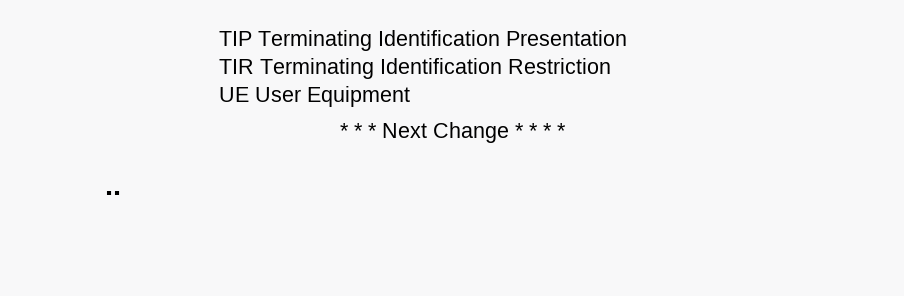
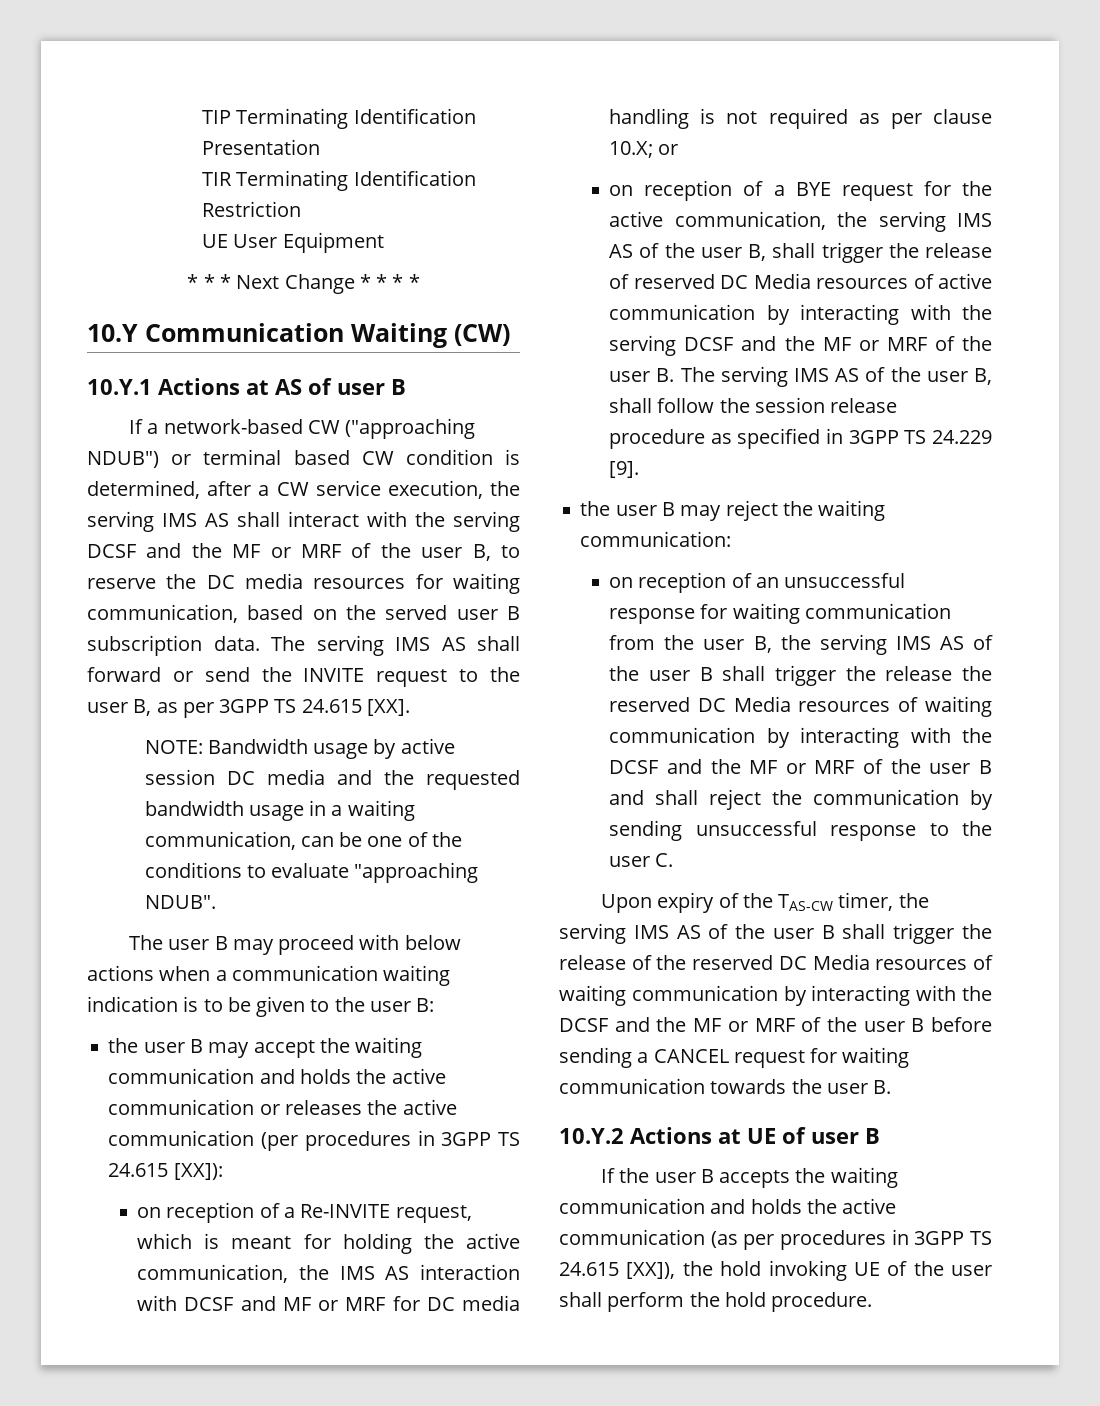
- ..
+ 10.Y Communication Waiting (CW)
+ 10.Y.1 Actions at AS of user B
+ If a network-based CW ("approaching NDUB") or terminal based CW condition is determined, after a CW service execution, the serving IMS AS shall interact with the serving DCSF and the MF or MRF of the user B, to reserve the DC media resources for waiting communication, based on the served user B subscription data. The serving IMS AS shall forward or send the INVITE request to the user B, as per 3GPP TS 24.615 [XX].
+ NOTE: Bandwidth usage by active session DC media and the requested bandwidth usage in a waiting communication, can be one of the conditions to evaluate "approaching NDUB".
+ The user B may proceed with below actions when a communication waiting indication is to be given to the user B:
+ the user B may accept the waiting communication and holds the active communication or releases the active communication (per procedures in 3GPP TS 24.615 [XX]):
+ on reception of a Re-INVITE request, which is meant for holding the active communication, the IMS AS interaction with DCSF and MF or MRF for DC media handling is not required as per clause 10.X; or
+ on reception of a BYE request for the active communication, the serving IMS AS of the user B, shall trigger the release of reserved DC Media resources of active communication by interacting with the serving DCSF and the MF or MRF of the user B. The serving IMS AS of the user B, shall follow the session release procedure as specified in 3GPP TS 24.229 [9].
+ the user B may reject the waiting communication:
+ on reception of an unsuccessful response for waiting communication from the user B, the serving IMS AS of the user B shall trigger the release the reserved DC Media resources of waiting communication by interacting with the DCSF and the MF or MRF of the user B and shall reject the communication by sending unsuccessful response to the user C.
+ Upon expiry of the TAS-CW timer, the serving IMS AS of the user B shall trigger the release of the reserved DC Media resources of waiting communication by interacting with the DCSF and the MF or MRF of the user B before sending a CANCEL request for waiting communication towards the user B.
+ 10.Y.2 Actions at UE of user B
+ If the user B accepts the waiting communication and holds the active communication (as per procedures in 3GPP TS 24.615 [XX]), the hold invoking UE of the user shall perform the hold procedure.

